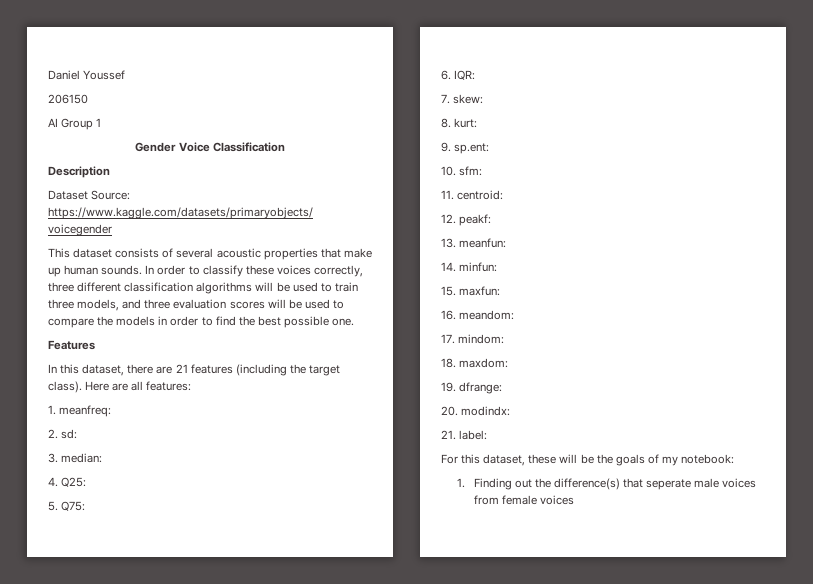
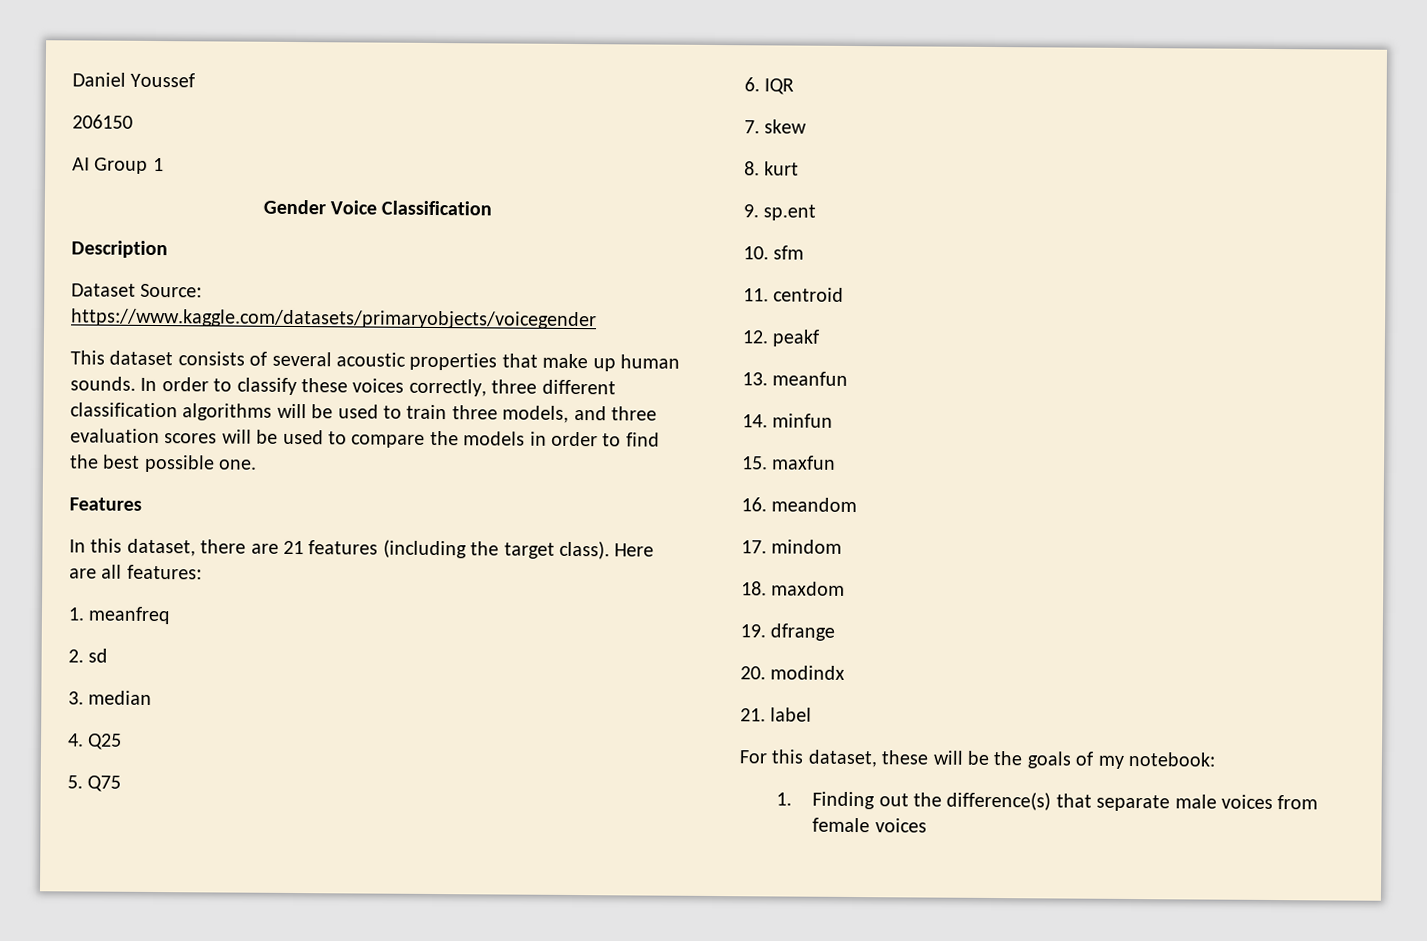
- 1. meanfreq:
+ 1. meanfreq
- 2. sd:
+ 2. sd
- 3. median:
+ 3. median
- 4. Q25:
+ 4. Q25
- 5. Q75:
+ 5. Q75
- 6. IQR:
+ 6. IQR
- 7. skew:
+ 7. skew
- 8. kurt:
+ 8. kurt
- 9. sp.ent:
+ 9. sp.ent
- 10. sfm:
+ 10. sfm
- 11. centroid:
+ 11. centroid
- 12. peakf:
+ 12. peakf
- 13. meanfun:
+ 13. meanfun
- 14. minfun:
+ 14. minfun
- 15. maxfun:
+ 15. maxfun
- 16. meandom:
+ 16. meandom
- 17. mindom:
+ 17. mindom
- 18. maxdom:
+ 18. maxdom
- 19. dfrange:
+ 19. dfrange
- 20. modindx:
+ 20. modindx
- 21. label:
+ 21. label
- 1. Finding out the difference(s) that seperate male voices from female voices
+ 1. Finding out the difference(s) that separate male voices from female voices

